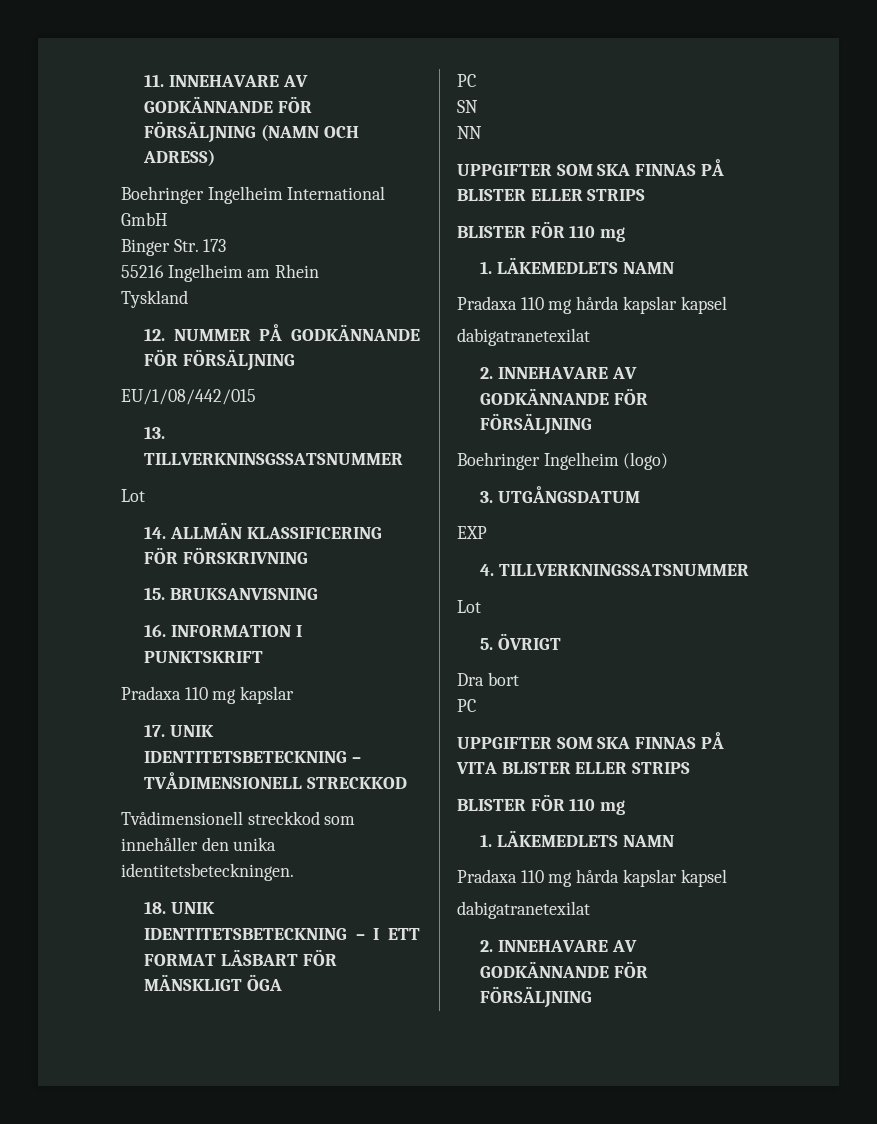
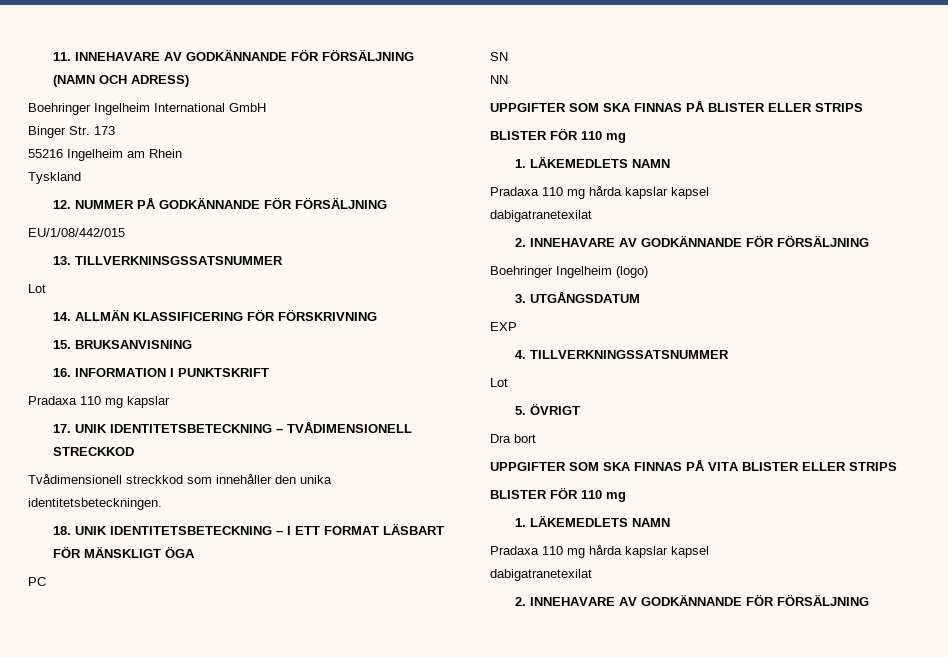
  Dra bort
- PC

